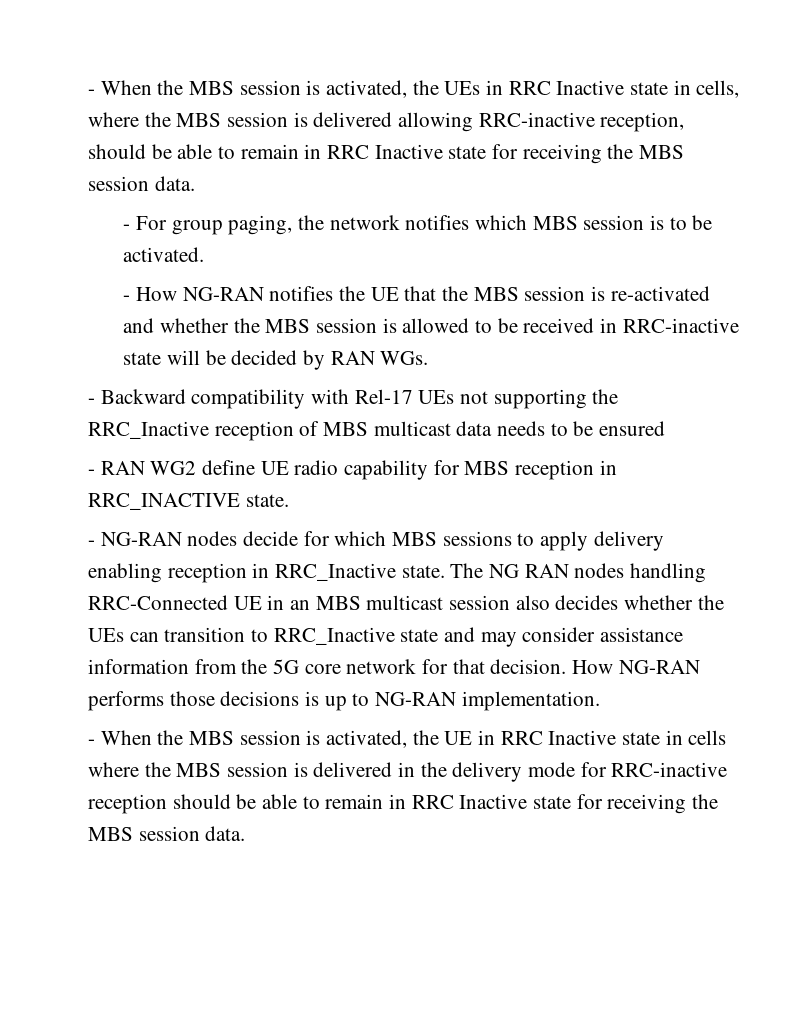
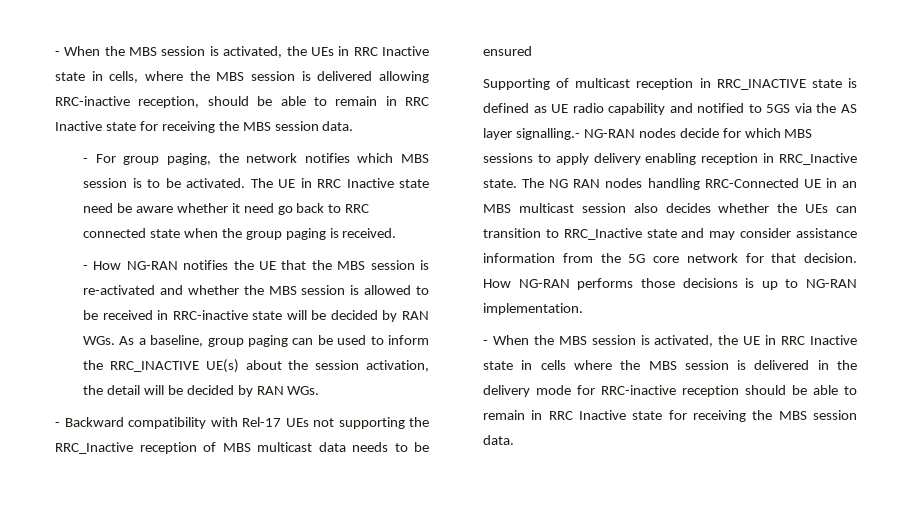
+ The UE in RRC Inactive state need be aware whether it need go back to RRC connected state when the group paging is received.
- - How NG-RAN notifies the UE that the MBS session is re-activated and whether the MBS session is allowed to be received in RRC-inactive state will be decided by RAN WGs.
+ - How NG-RAN notifies the UE that the MBS session is re-activated and whether the MBS session is allowed to be received in RRC-inactive state will be decided by RAN WGs. As a baseline, group paging can be used to inform the RRC_INACTIVE UE(s) about the session activation, the detail will be decided by RAN WGs.
- - RAN WG2 define UE radio capability for MBS reception in RRC_INACTIVE state.
- - NG-RAN nodes decide for which MBS sessions to apply delivery enabling reception in RRC_Inactive state.
+ Supporting of multicast reception in RRC_INACTIVE state is defined as UE radio capability and notified to 5GS via the AS layer signalling.- NG-RAN nodes decide for which MBS sessions to apply delivery enabling reception in RRC_Inactive state.

